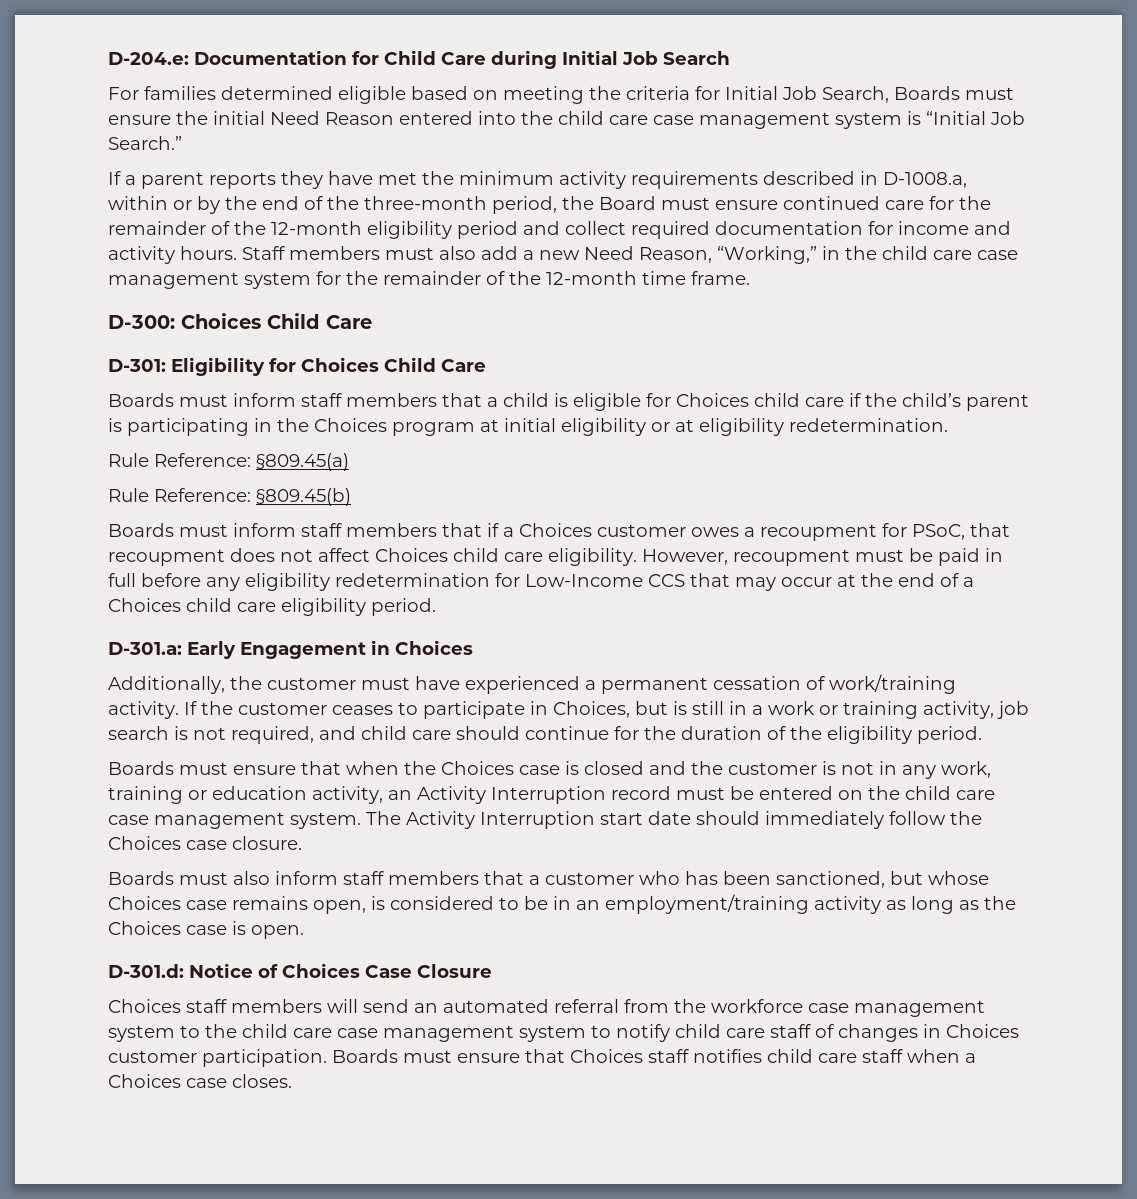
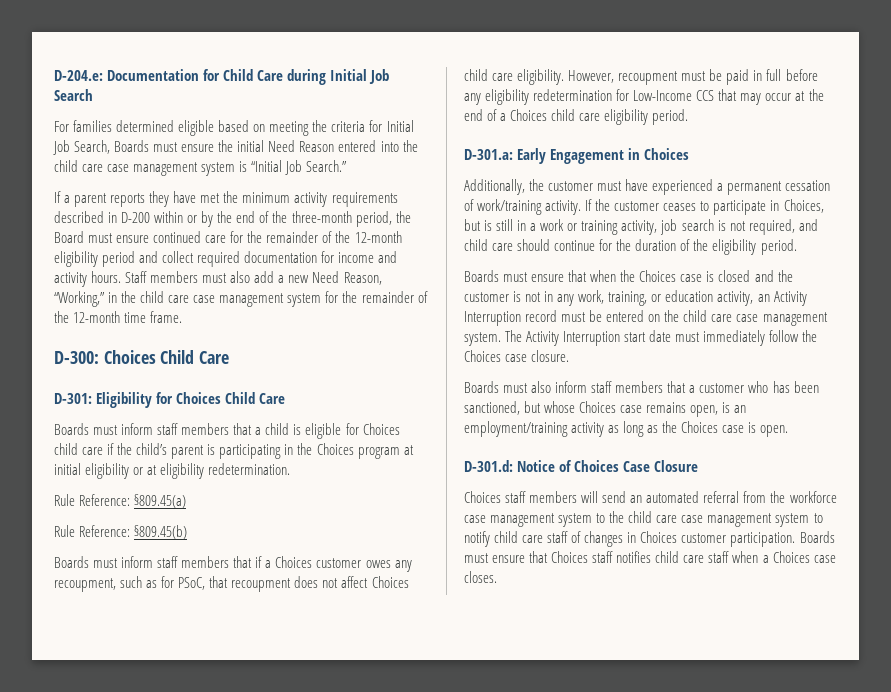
- If a parent reports they have met the minimum activity requirements described in D-1008.a, within or by the end of the three-month period, the Board must ensure continued care for the remainder of the 12-month eligibility period and collect required documentation for income and activity hours.
+ If a parent reports they have met the minimum activity requirements described in D-200 within or by the end of the three-month period, the Board must ensure continued care for the remainder of the 12-month eligibility period and collect required documentation for income and activity hours.
- Boards must inform staff members that if a Choices customer owes a recoupment for PSoC, that recoupment does not affect Choices child care eligibility.
+ Boards must inform staff members that if a Choices customer owes any recoupment, such as for PSoC, that recoupment does not affect Choices child care eligibility.
- Boards must ensure that when the Choices case is closed and the customer is not in any work, training or education activity, an Activity Interruption record must be entered on the child care case management system.
+ Boards must ensure that when the Choices case is closed and the customer is not in any work, training, or education activity, an Activity Interruption record must be entered on the child care case management system.
- The Activity Interruption start date should immediately follow the Choices case closure.
+ The Activity Interruption start date must immediately follow the Choices case closure.
- Boards must also inform staff members that a customer who has been sanctioned, but whose Choices case remains open, is considered to be in an employment/training activity as long as the Choices case is open.
+ Boards must also inform staff members that a customer who has been sanctioned, but whose Choices case remains open, is an employment/training activity as long as the Choices case is open.

